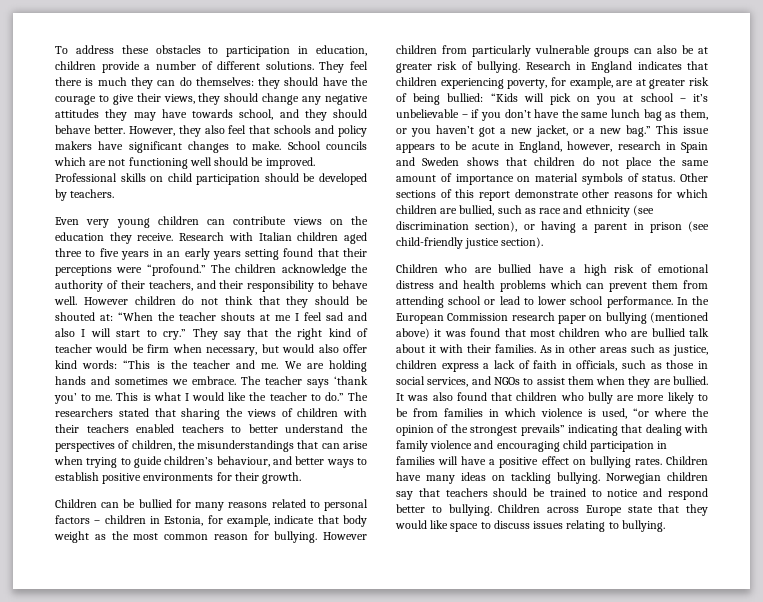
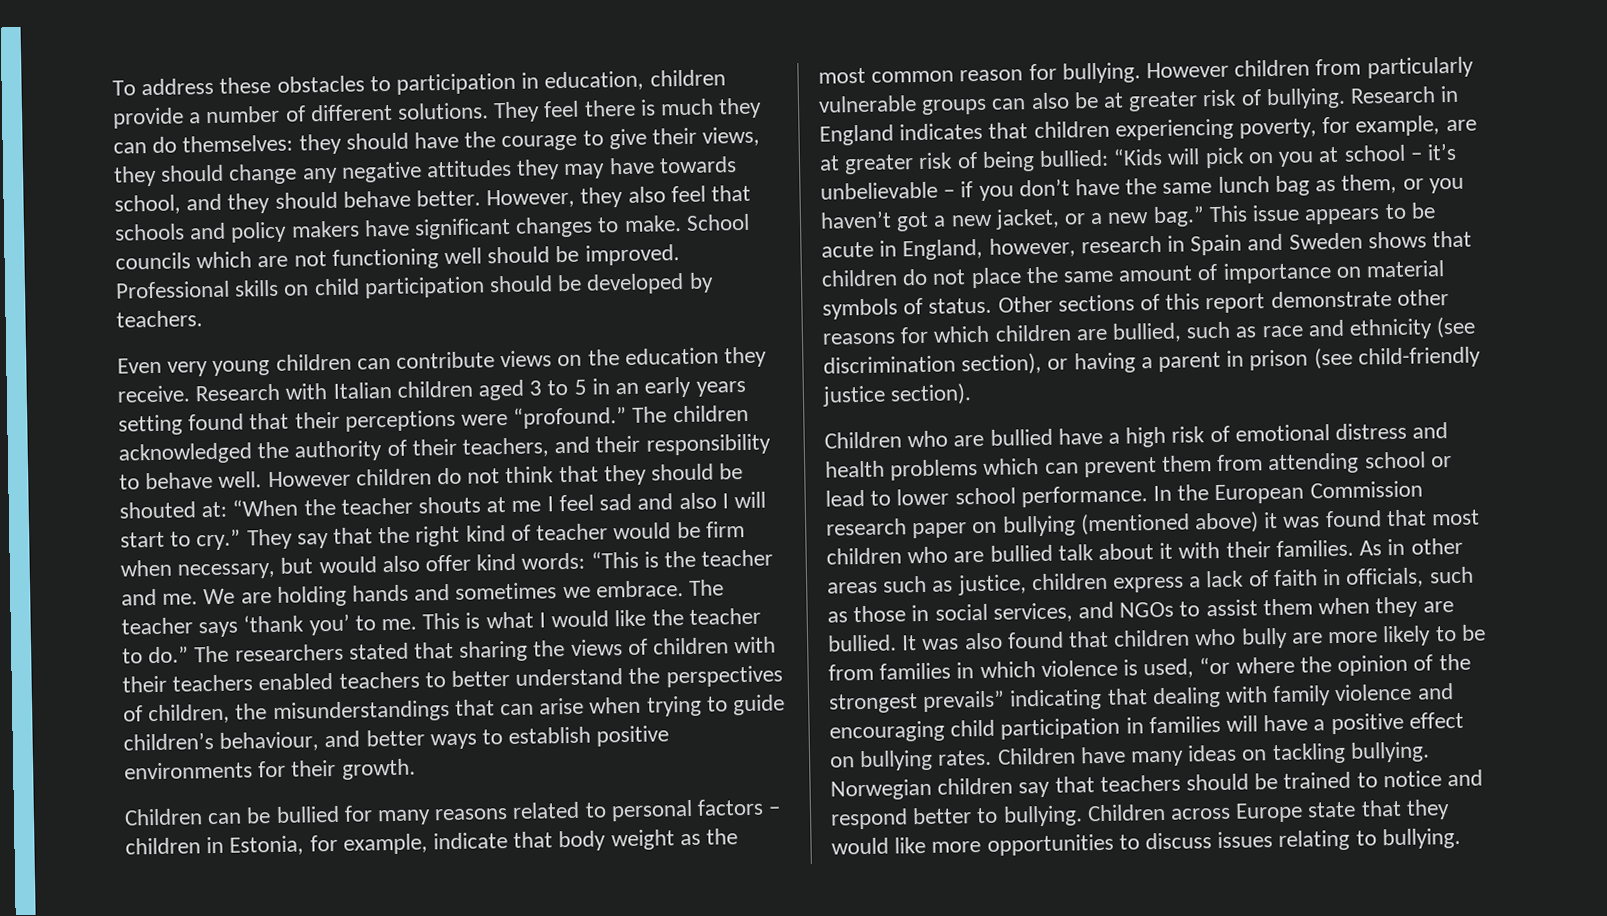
- Research with Italian children aged three to five years in an early years setting found that their perceptions were “profound.”
+ Research with Italian children aged 3 to 5 in an early years setting found that their perceptions were “profound.”
- The children acknowledge the authority of their teachers, and their responsibility to behave well.
+ The children acknowledged the authority of their teachers, and their responsibility to behave well.
- Children across Europe state that they would like space to discuss issues relating to bullying.
+ Children across Europe state that they would like more opportunities to discuss issues relating to bullying.

